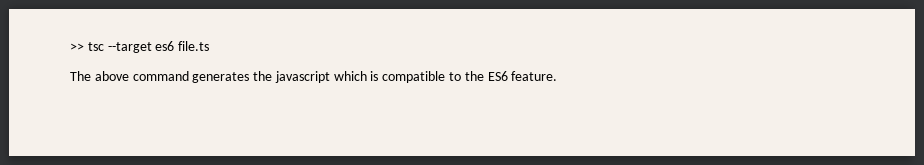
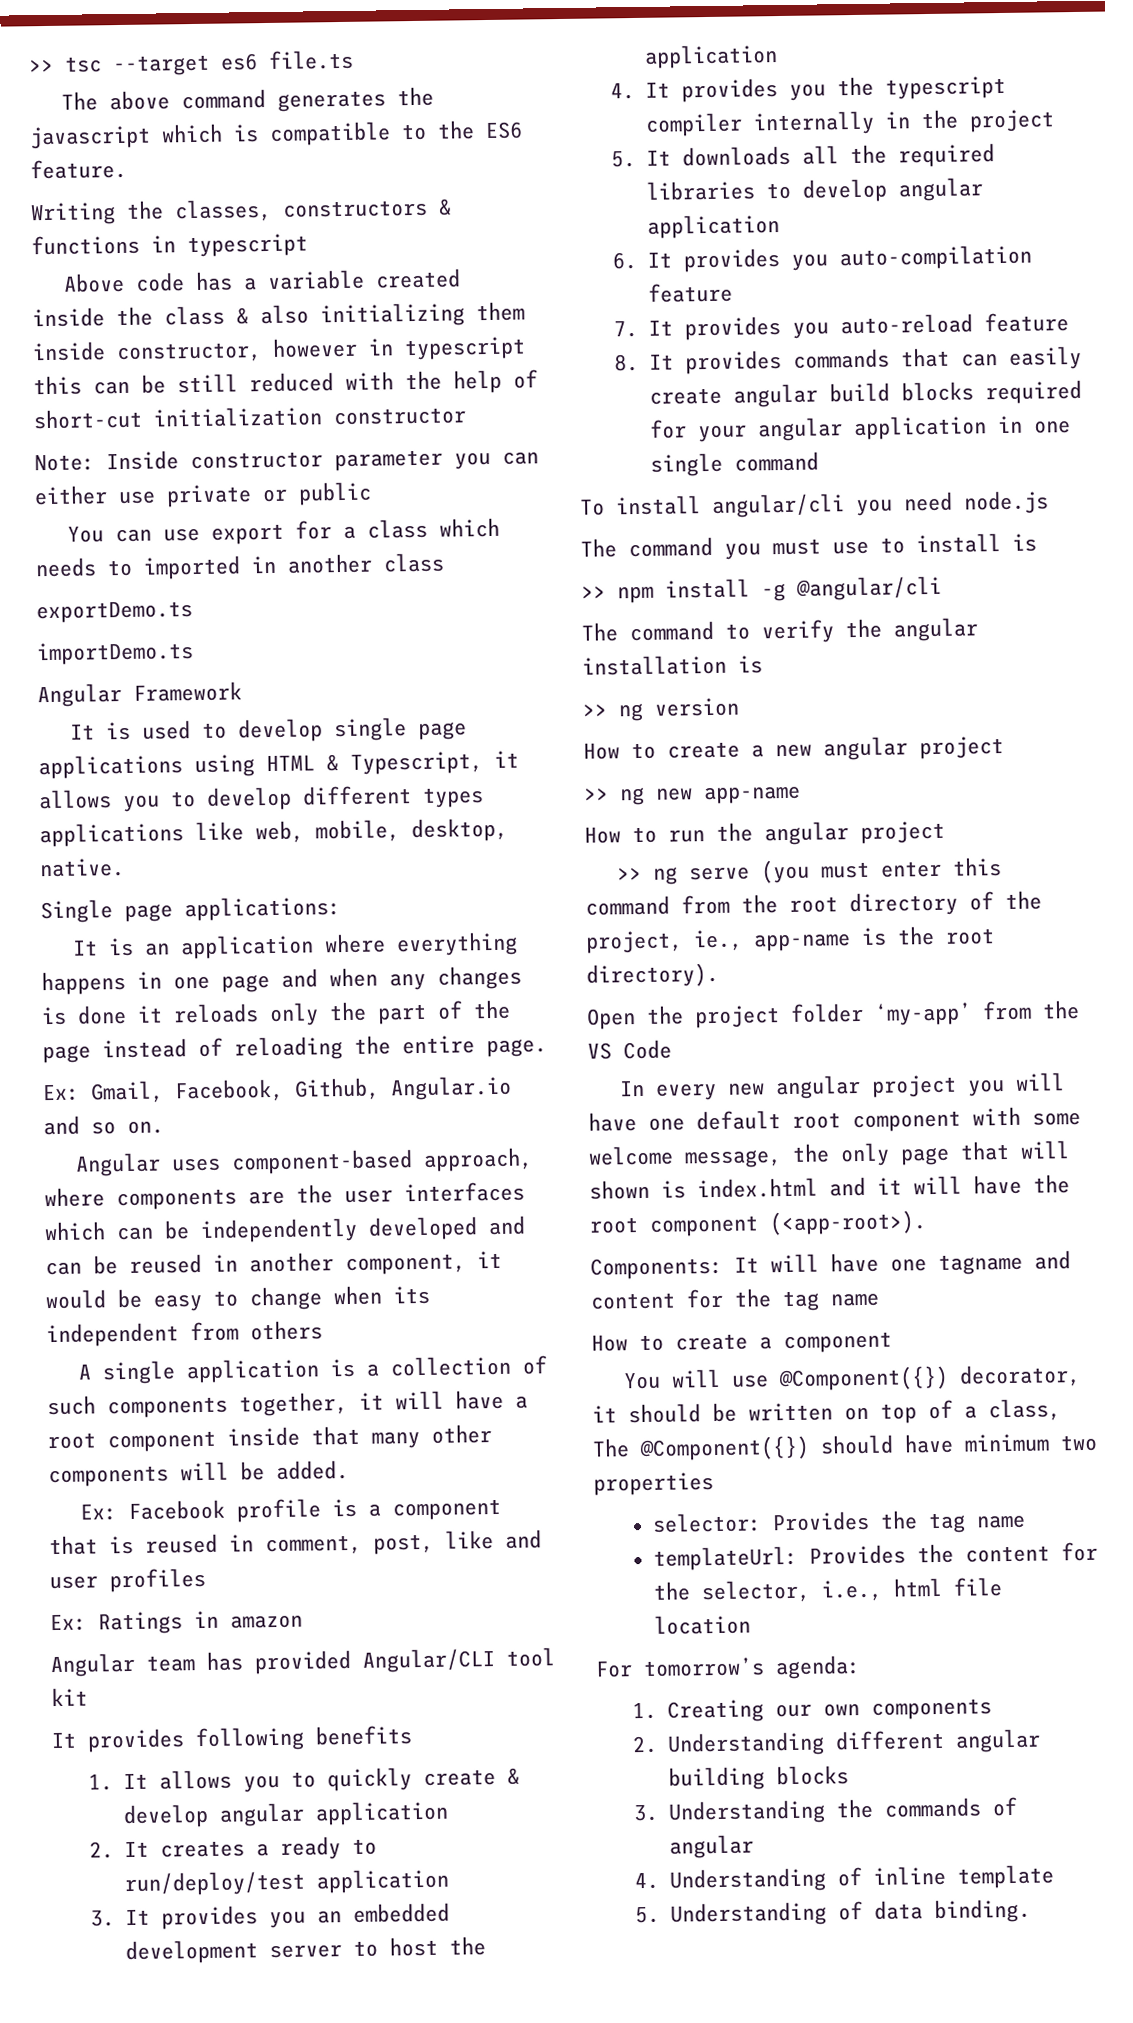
+ Writing the classes, constructors & functions in typescript
+ Above code has a variable created inside the class & also initializing them inside constructor, however in typescript this can be still reduced with the help of short-cut initialization constructor
+ Note: Inside constructor parameter you can either use private or public
+ You can use export for a class which needs to imported in another class
+ exportDemo.ts
+ importDemo.ts
+ Angular Framework
+ It is used to develop single page applications using HTML & Typescript, it allows you to develop different types applications like web, mobile, desktop, native.
+ Single page applications:
+ It is an application where everything happens in one page and when any changes is done it reloads only the part of the page instead of reloading the entire page.
+ Ex: Gmail, Facebook, Github, Angular.io and so on.
+ Angular uses component-based approach, where components are the user interfaces which can be independently developed and can be reused in another component, it would be easy to change when its independent from others
+ A single application is a collection of such components together, it will have a root component inside that many other components will be added.
+ Ex: Facebook profile is a component that is reused in comment, post, like and user profiles
+ Ex: Ratings in amazon
+ Angular team has provided Angular/CLI tool kit
+ It provides following benefits
+ 1. It allows you to quickly create & develop angular application
+ 2. It creates a ready to run/deploy/test application
+ 3. It provides you an embedded development server to host the application
+ 4. It provides you the typescript compiler internally in the project
+ 5. It downloads all the required libraries to develop angular application
+ 6. It provides you auto-compilation feature
+ 7. It provides you auto-reload feature
+ 8. It provides commands that can easily create angular build blocks required for your angular application in one single command
+ To install angular/cli you need node.js
+ The command you must use to install is
+ >> npm install -g @angular/cli
+ The command to verify the angular installation is
+ >> ng version
+ How to create a new angular project
+ >> ng new app-name
+ How to run the angular project
+ >> ng serve (you must enter this command from the root directory of the project, ie., app-name is the root directory).
+ Open the project folder ‘my-app’ from the VS Code
+ In every new angular project you will have one default root component with some welcome message, the only page that will shown is index.html and it will have the root component (<app-root>).
+ Components: It will have one tagname and content for the tag name
+ How to create a component
+ You will use @Component({}) decorator, it should be written on top of a class, The @Component({}) should have minimum two properties
+ selector: Provides the tag name
+ templateUrl: Provides the content for the selector, i.e., html file location
+ For tomorrow’s agenda:
+ 1. Creating our own components
+ 2. Understanding different angular building blocks
+ 3. Understanding the commands of angular
+ 4. Understanding of inline template
+ 5. Understanding of data binding.

